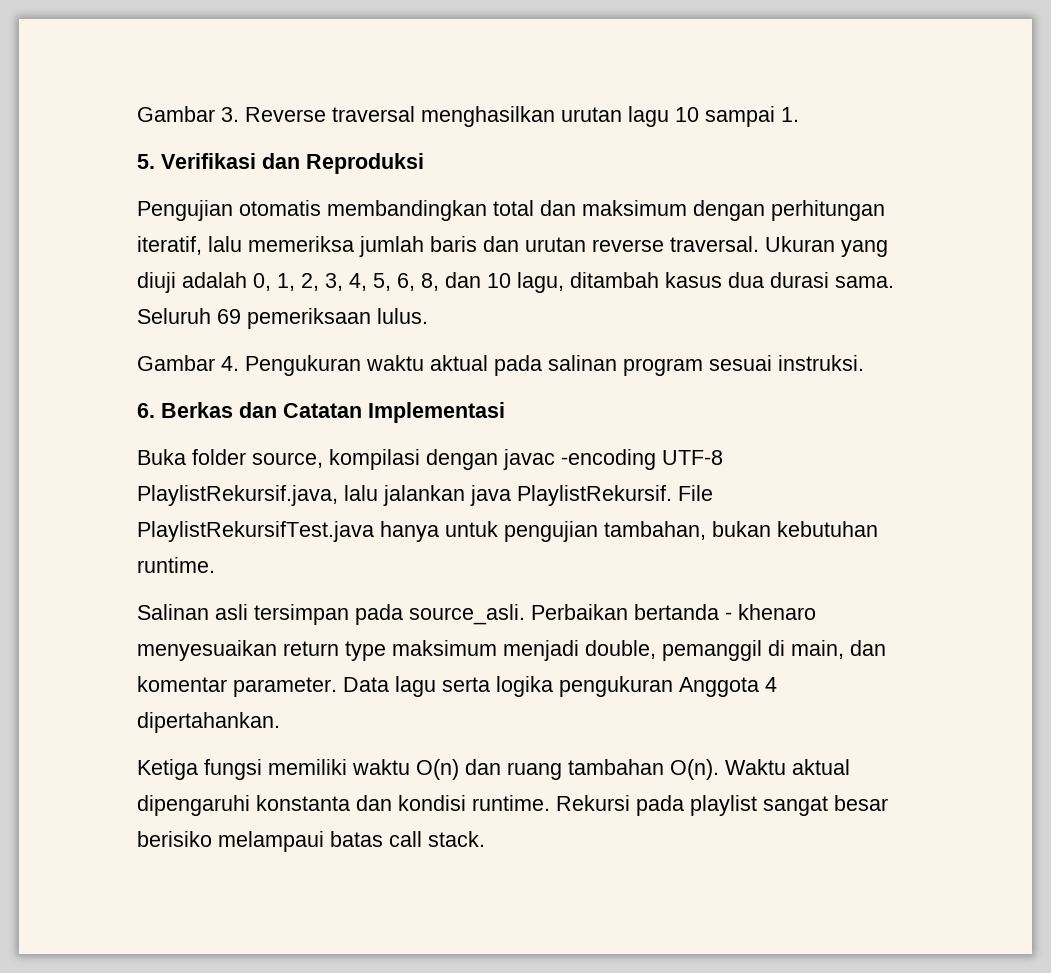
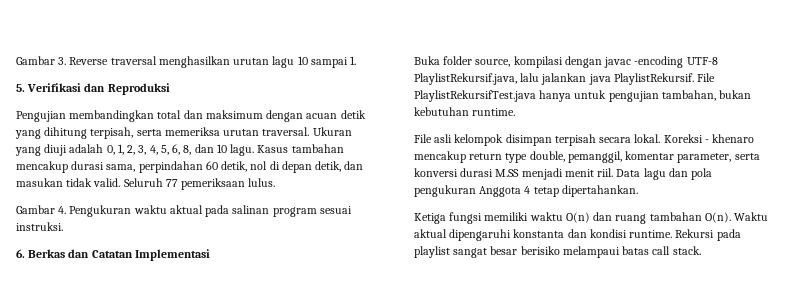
- Pengujian otomatis membandingkan total dan maksimum dengan perhitungan iteratif, lalu memeriksa jumlah baris dan urutan reverse traversal.
+ Pengujian membandingkan total dan maksimum dengan acuan detik yang dihitung terpisah, serta memeriksa urutan traversal.
- Ukuran yang diuji adalah 0, 1, 2, 3, 4, 5, 6, 8, dan 10 lagu, ditambah kasus dua durasi sama. Seluruh 69 pemeriksaan lulus.
+ Ukuran yang diuji adalah 0, 1, 2, 3, 4, 5, 6, 8, dan 10 lagu. Kasus tambahan mencakup durasi sama, perpindahan 60 detik, nol di depan detik, dan masukan tidak valid. Seluruh 77 pemeriksaan lulus.
- Salinan asli tersimpan pada source_asli. Perbaikan bertanda - khenaro menyesuaikan return type maksimum menjadi double, pemanggil di main, dan komentar parameter. Data lagu serta logika pengukuran Anggota 4 dipertahankan.
+ File asli kelompok disimpan terpisah secara lokal. Koreksi - khenaro mencakup return type double, pemanggil, komentar parameter, serta konversi durasi M.SS menjadi menit riil. Data lagu dan pola pengukuran Anggota 4 tetap dipertahankan.

